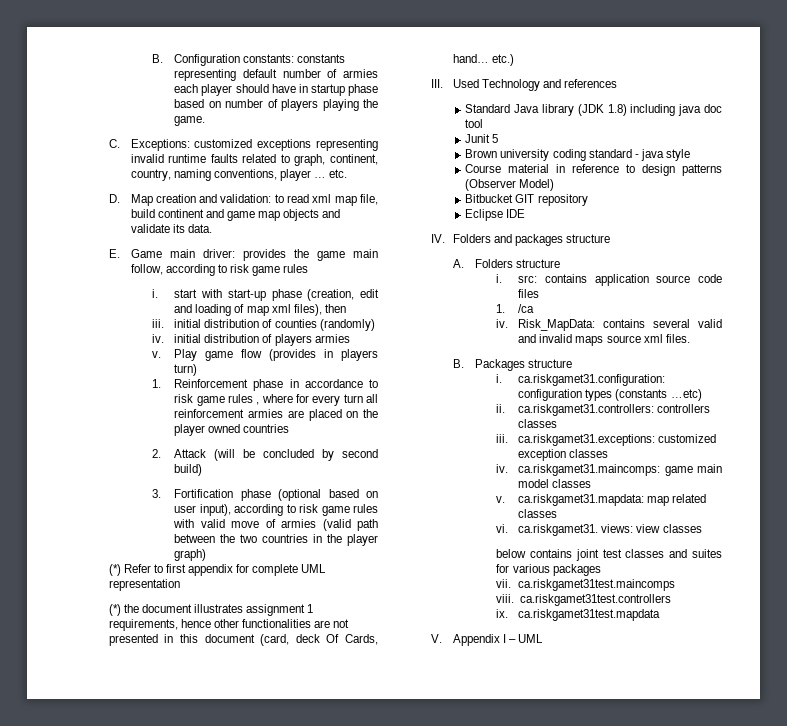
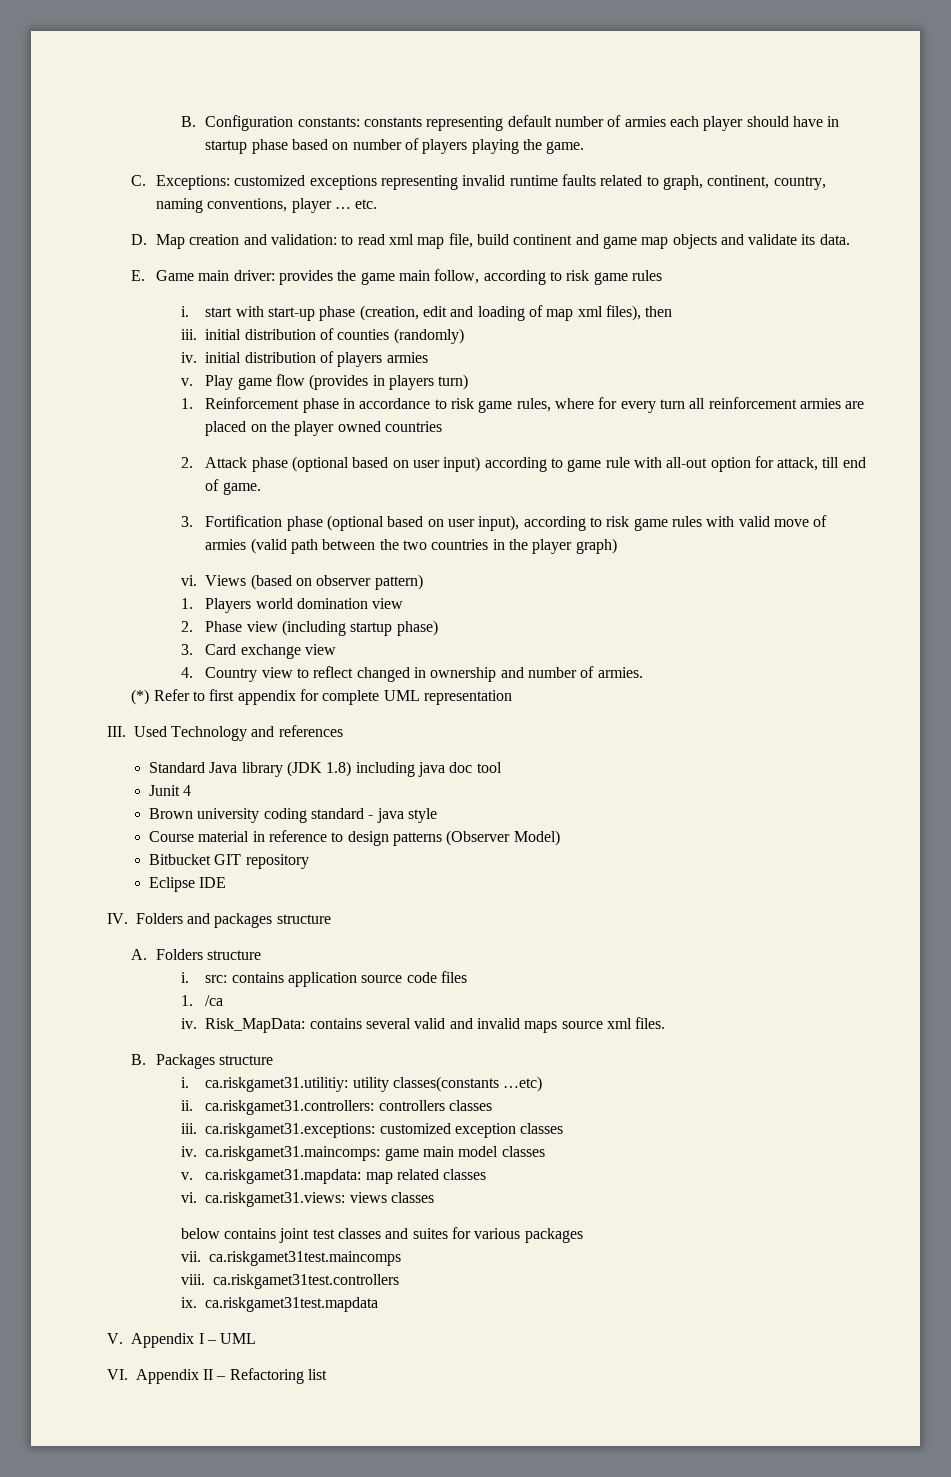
- 1. Reinforcement phase in accordance to risk game rules , where for every turn all reinforcement armies are placed on the player owned countries
+ 1. Reinforcement phase in accordance to risk game rules, where for every turn all reinforcement armies are placed on the player owned countries
- 2. Attack (will be concluded by second build)
+ 2. Attack phase (optional based on user input) according to game rule with all-out option for attack, till end of game.
+ vi. Views (based on observer pattern)
+ 1. Players world domination view
+ 2. Phase view (including startup phase)
+ 3. Card exchange view
+ 4. Country view to reflect changed in ownership and number of armies.
- (*) the document illustrates assignment 1 requirements, hence other functionalities are not presented in this document (card, deck Of Cards, hand… etc.)
- Junit 5
+ Junit 4
- i. ca.riskgamet31.configuration: configuration types (constants …etc)
+ i. ca.riskgamet31.utilitiy: utility classes(constants …etc)
- vi. ca.riskgamet31. views: view classes
+ vi. ca.riskgamet31.views: views classes
+ VI. Appendix II – Refactoring list

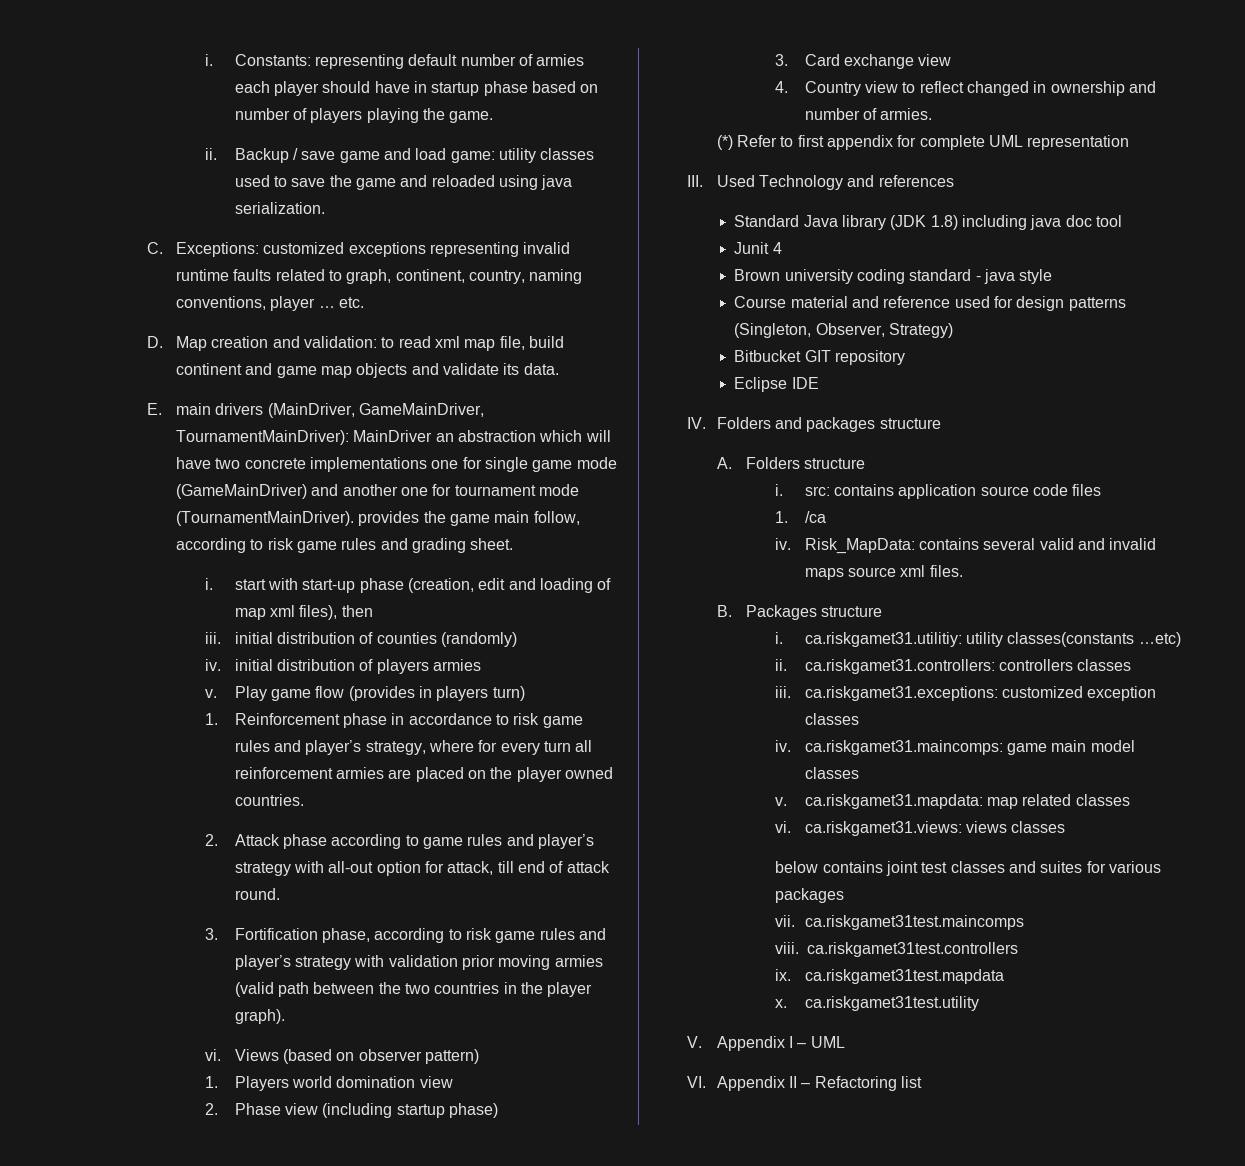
- B. Configuration constants: constants representing default number of armies each player should have in startup phase based on number of players playing the game.
+ i. Constants: representing default number of armies each player should have in startup phase based on number of players playing the game.
+ ii. Backup / save game and load game: utility classes used to save the game and reloaded using java serialization.
- E. Game main driver: provides the game main follow, according to risk game rules
+ E. main drivers (MainDriver, GameMainDriver, TournamentMainDriver): MainDriver an abstraction which will have two concrete implementations one for single game mode (GameMainDriver) and another one for tournament mode (TournamentMainDriver). provides the game main follow, according to risk game rules and grading sheet.
- 1. Reinforcement phase in accordance to risk game rules, where for every turn all reinforcement armies are placed on the player owned countries
+ 1. Reinforcement phase in accordance to risk game rules and player’s strategy, where for every turn all reinforcement armies are placed on the player owned countries.
- 2. Attack phase (optional based on user input) according to game rule with all-out option for attack, till end of game.
+ 2. Attack phase according to game rules and player’s strategy with all-out option for attack, till end of attack round.
- 3. Fortification phase (optional based on user input), according to risk game rules with valid move of armies (valid path between the two countries in the player graph)
+ 3. Fortification phase, according to risk game rules and player’s strategy with validation prior moving armies (valid path between the two countries in the player graph).
- Course material in reference to design patterns (Observer Model)
+ Course material and reference used for design patterns (Singleton, Observer, Strategy)
+ x. ca.riskgamet31test.utility

